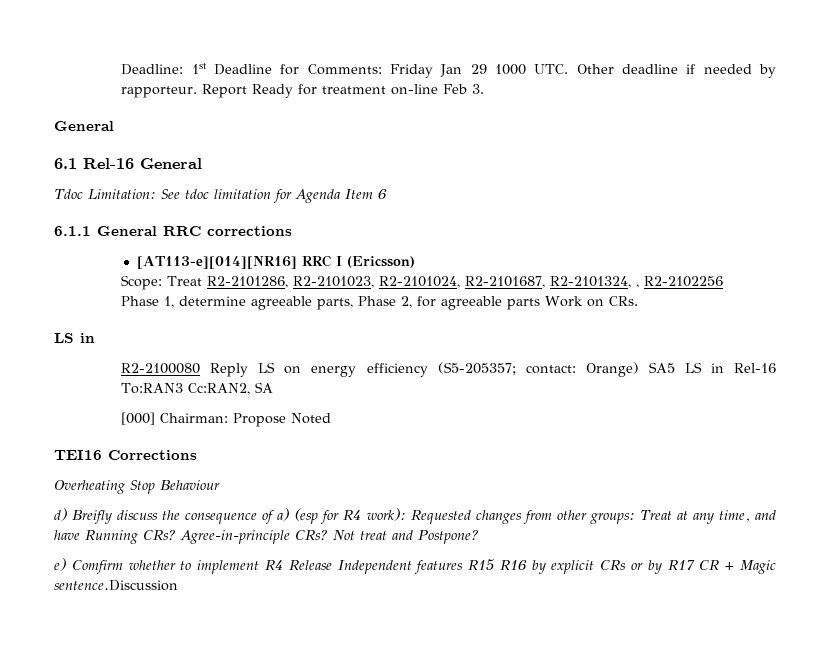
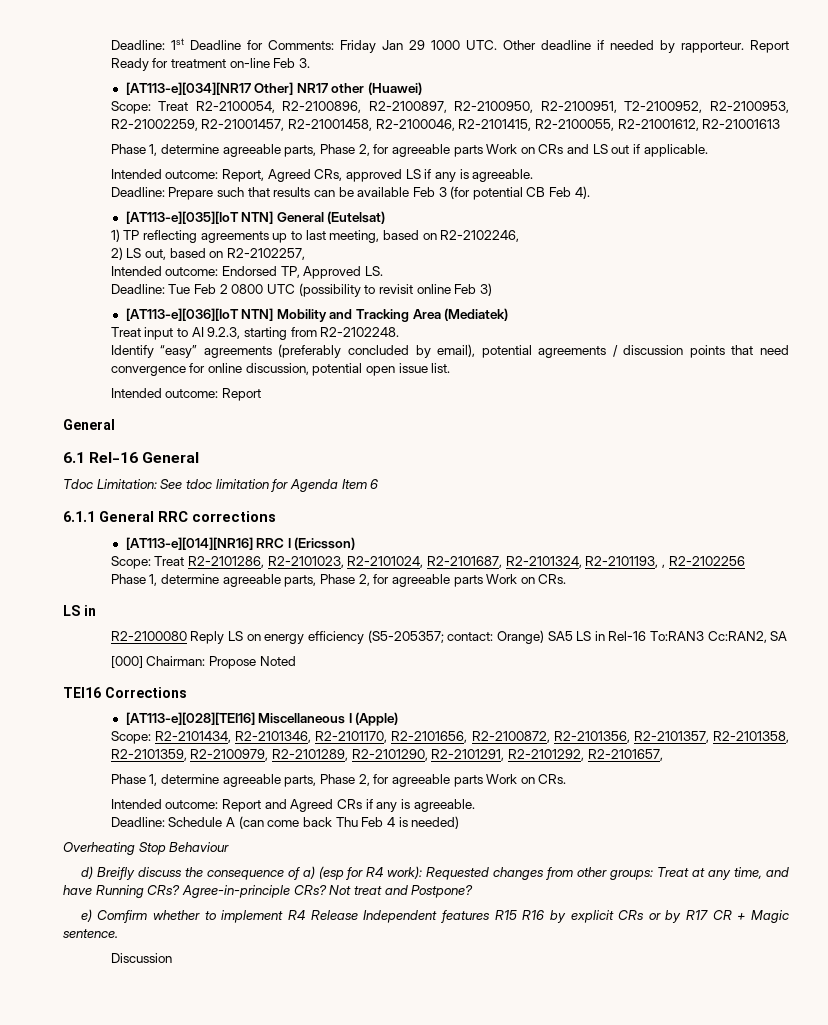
+ [AT113-e][034][NR17 Other] NR17 other (Huawei)
+ Scope: Treat R2-2100054, R2-2100896, R2-2100897, R2-2100950, R2-2100951, T2-2100952, R2-2100953, R2-21002259, R2-21001457, R2-21001458, R2-2100046, R2-2101415, R2-2100055, R2-21001612, R2-21001613
+ Phase 1, determine agreeable parts, Phase 2, for agreeable parts Work on CRs and LS out if applicable.
+ Intended outcome: Report, Agreed CRs, approved LS if any is agreeable.
+ Deadline: Prepare such that results can be available Feb 3 (for potential CB Feb 4).
+ [AT113-e][035][IoT NTN] General (Eutelsat)
+ 1) TP reflecting agreements up to last meeting, based on R2-2102246,
+ 2) LS out, based on R2-2102257,
+ Intended outcome: Endorsed TP, Approved LS.
+ Deadline: Tue Feb 2 0800 UTC (possibility to revisit online Feb 3)
+ [AT113-e][036][IoT NTN] Mobility and Tracking Area (Mediatek)
+ Treat input to AI 9.2.3, starting from R2-2102248.
+ Identify “easy” agreements (preferably concluded by email), potential agreements / discussion points that need convergence for online discussion, potential open issue list.
+ Intended outcome: Report
- Scope: Treat R2-2101286, R2-2101023, R2-2101024, R2-2101687, R2-2101324, , R2-2102256
+ Scope: Treat R2-2101286, R2-2101023, R2-2101024, R2-2101687, R2-2101324, R2-2101193, , R2-2102256
+ [AT113-e][028][TEI16] Miscellaneous I (Apple)
+ Scope: R2-2101434, R2-2101346, R2-2101170, R2-2101656, R2-2100872, R2-2101356, R2-2101357, R2-2101358, R2-2101359, R2-2100979, R2-2101289, R2-2101290, R2-2101291, R2-2101292, R2-2101657,
+ Phase 1, determine agreeable parts, Phase 2, for agreeable parts Work on CRs.
+ Intended outcome: Report and Agreed CRs if any is agreeable.
+ Deadline: Schedule A (can come back Thu Feb 4 is needed)
- e) Comfirm whether to implement R4 Release Independent features R15 R16 by explicit CRs or by R17 CR + Magic sentence.Discussion
+ e) Comfirm whether to implement R4 Release Independent features R15 R16 by explicit CRs or by R17 CR + Magic sentence.
+ Discussion

